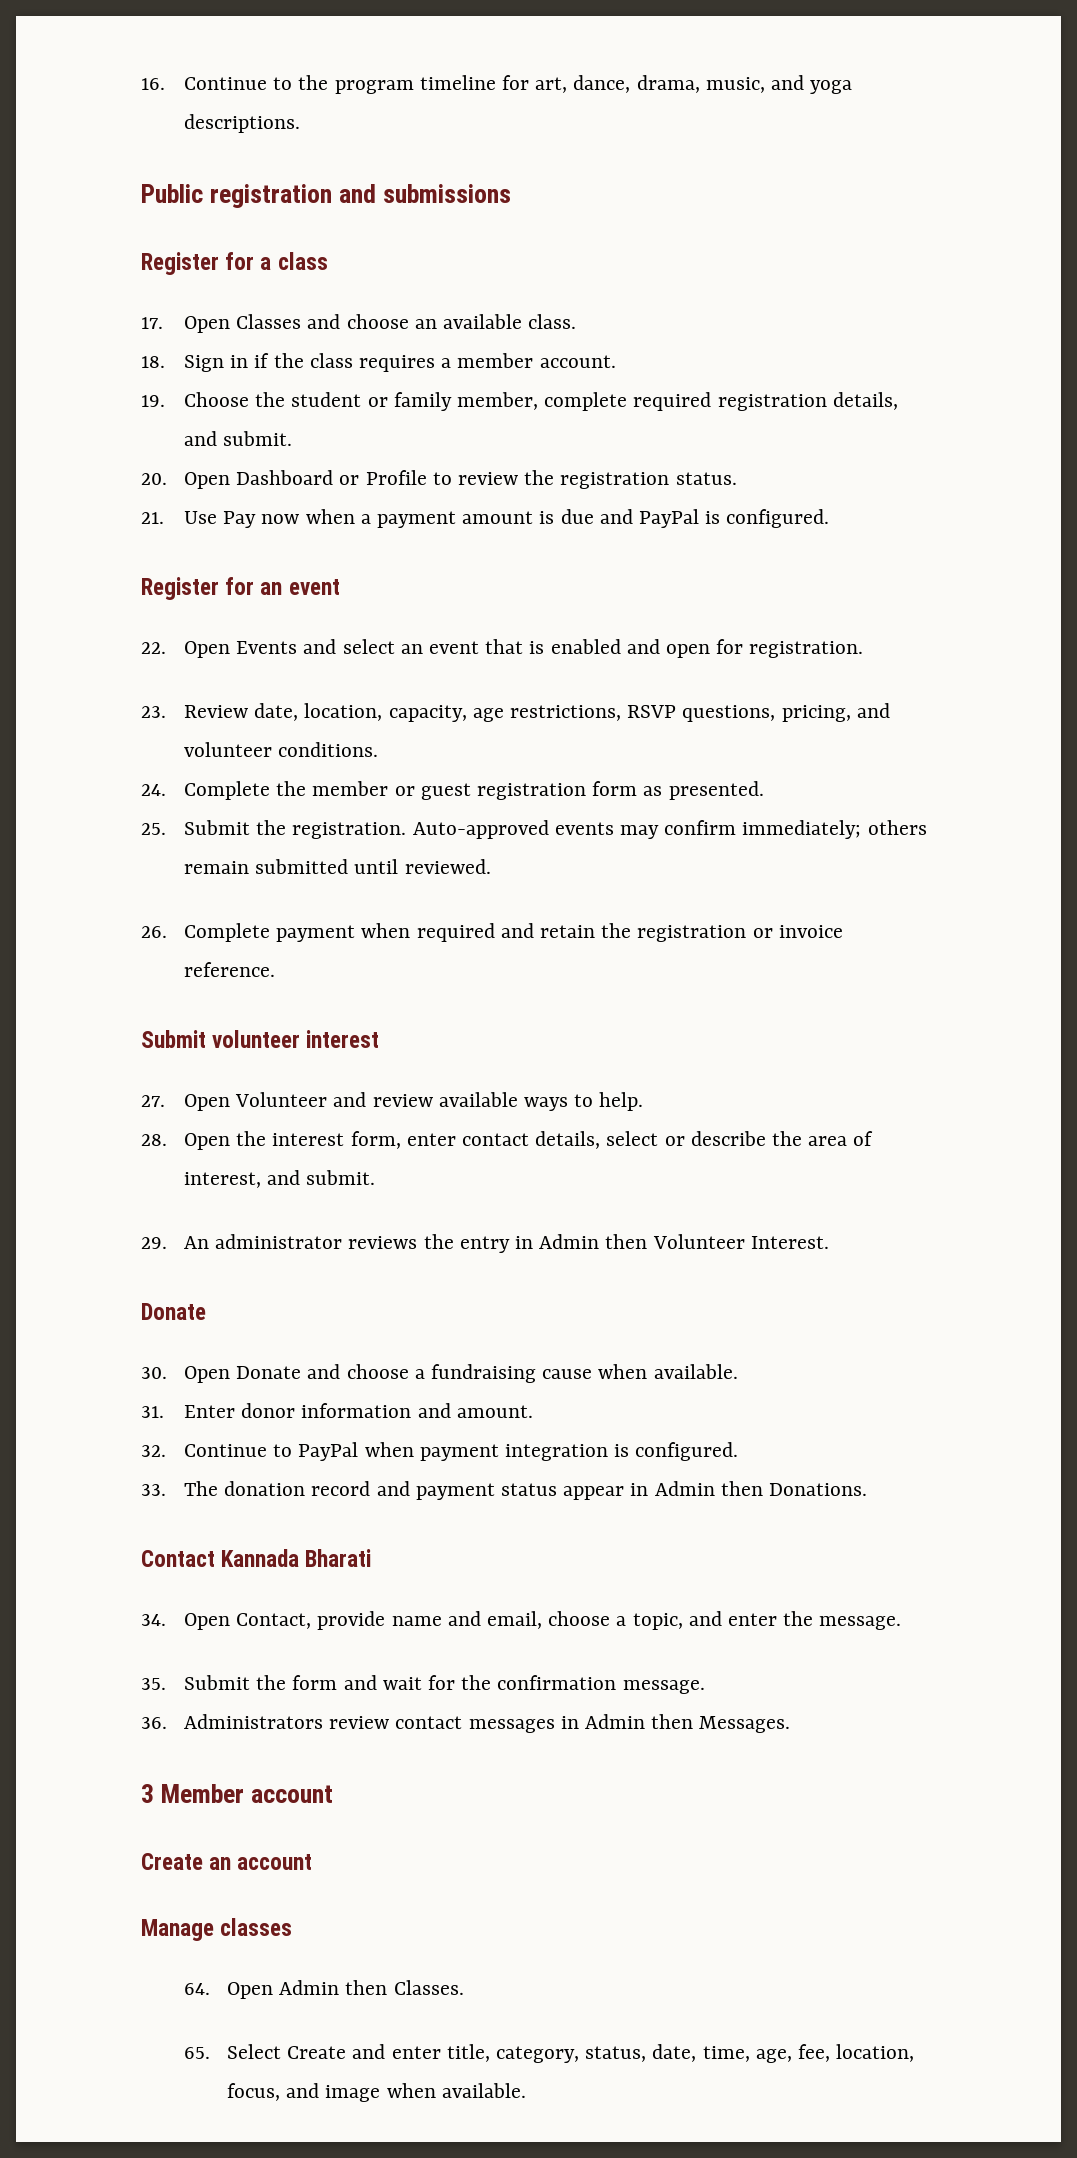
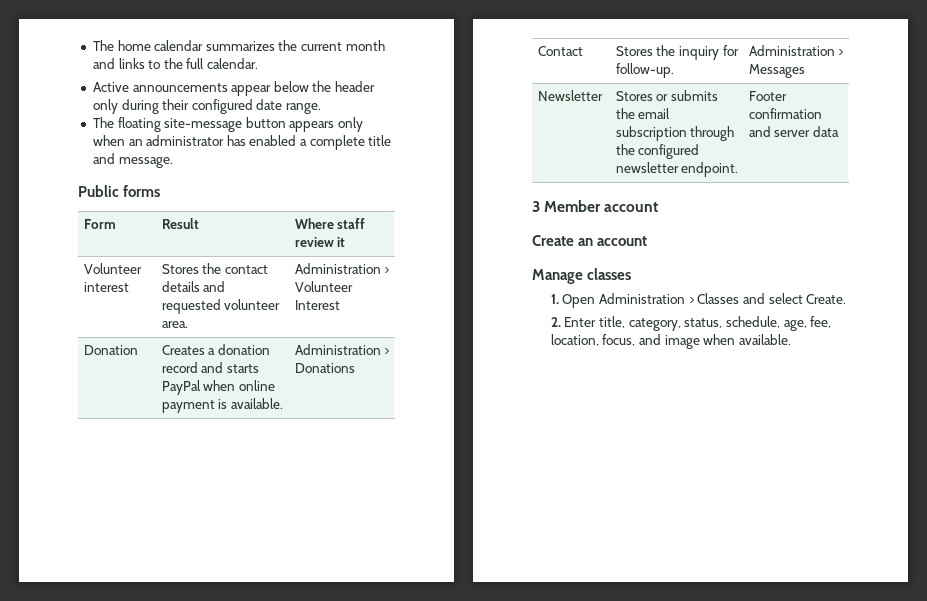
- 16. Continue to the program timeline for art, dance, drama, music, and yoga descriptions.
- Public registration and submissions
- Register for a class
- 17. Open Classes and choose an available class.
- 18. Sign in if the class requires a member account.
- 19. Choose the student or family member, complete required registration details, and submit.
- 20. Open Dashboard or Profile to review the registration status.
- 21. Use Pay now when a payment amount is due and PayPal is configured.
- Register for an event
- 22. Open Events and select an event that is enabled and open for registration.
- 23. Review date, location, capacity, age restrictions, RSVP questions, pricing, and volunteer conditions.
- 24. Complete the member or guest registration form as presented.
- 25. Submit the registration. Auto-approved events may confirm immediately; others remain submitted until reviewed.
- 26. Complete payment when required and retain the registration or invoice reference.
- Submit volunteer interest
- 27. Open Volunteer and review available ways to help.
- 28. Open the interest form, enter contact details, select or describe the area of interest, and submit.
- 29. An administrator reviews the entry in Admin then Volunteer Interest.
- Donate
- 30. Open Donate and choose a fundraising cause when available.
- 31. Enter donor information and amount.
- 32. Continue to PayPal when payment integration is configured.
- 33. The donation record and payment status appear in Admin then Donations.
- Contact Kannada Bharati
- 34. Open Contact, provide name and email, choose a topic, and enter the message.
- 35. Submit the form and wait for the confirmation message.
- 36. Administrators review contact messages in Admin then Messages.
+ The home calendar summarizes the current month and links to the full calendar.
+ Active announcements appear below the header only during their configured date range.
+ The floating site-message button appears only when an administrator has enabled a complete title and message.
+ Public forms
+ Form | Result | Where staff review it
+ Volunteer interest | Stores the contact details and requested volunteer area. | Administration > Volunteer Interest
+ Donation | Creates a donation record and starts PayPal when online payment is available. | Administration > Donations
+ Contact | Stores the inquiry for follow-up. | Administration > Messages
+ Newsletter | Stores or submits the email subscription through the configured newsletter endpoint. | Footer confirmation and server data
- 64. Open Admin then Classes.
- 65. Select Create and enter title, category, status, date, time, age, fee, location, focus, and image when available.
+ 1. Open Administration > Classes and select Create.
+ 2. Enter title, category, status, schedule, age, fee, location, focus, and image when available.

